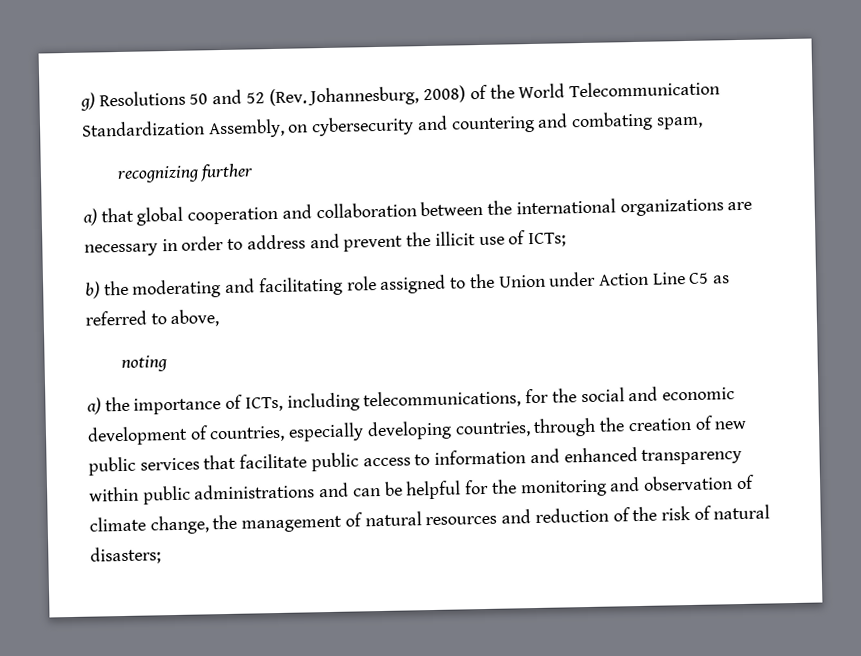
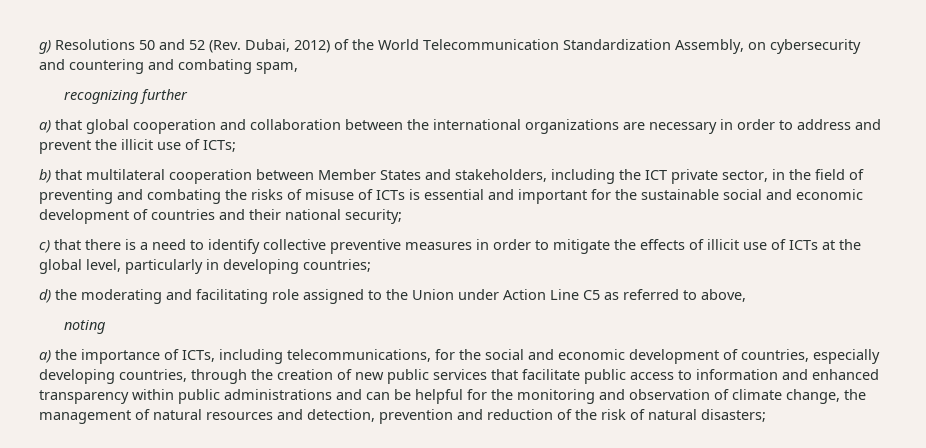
- g) Resolutions 50 and 52 (Rev. Johannesburg, 2008) of the World Telecommunication Standardization Assembly, on cybersecurity and countering and combating spam,
+ g) Resolutions 50 and 52 (Rev. Dubai, 2012) of the World Telecommunication Standardization Assembly, on cybersecurity and countering and combating spam,
- b) the moderating and facilitating role assigned to the Union under Action Line C5 as referred to above,
+ b) that multilateral cooperation between Member States and stakeholders, including the ICT private sector, in the field of preventing and combating the risks of misuse of ICTs is essential and important for the sustainable social and economic development of countries and their national security;
+ c) that there is a need to identify collective preventive measures in order to mitigate the effects of illicit use of ICTs at the global level, particularly in developing countries;
+ d) the moderating and facilitating role assigned to the Union under Action Line C5 as referred to above,
- a) the importance of ICTs, including telecommunications, for the social and economic development of countries, especially developing countries, through the creation of new public services that facilitate public access to information and enhanced transparency within public administrations and can be helpful for the monitoring and observation of climate change, the management of natural resources and reduction of the risk of natural disasters;
+ a) the importance of ICTs, including telecommunications, for the social and economic development of countries, especially developing countries, through the creation of new public services that facilitate public access to information and enhanced transparency within public administrations and can be helpful for the monitoring and observation of climate change, the management of natural resources and detection, prevention and reduction of the risk of natural disasters;

